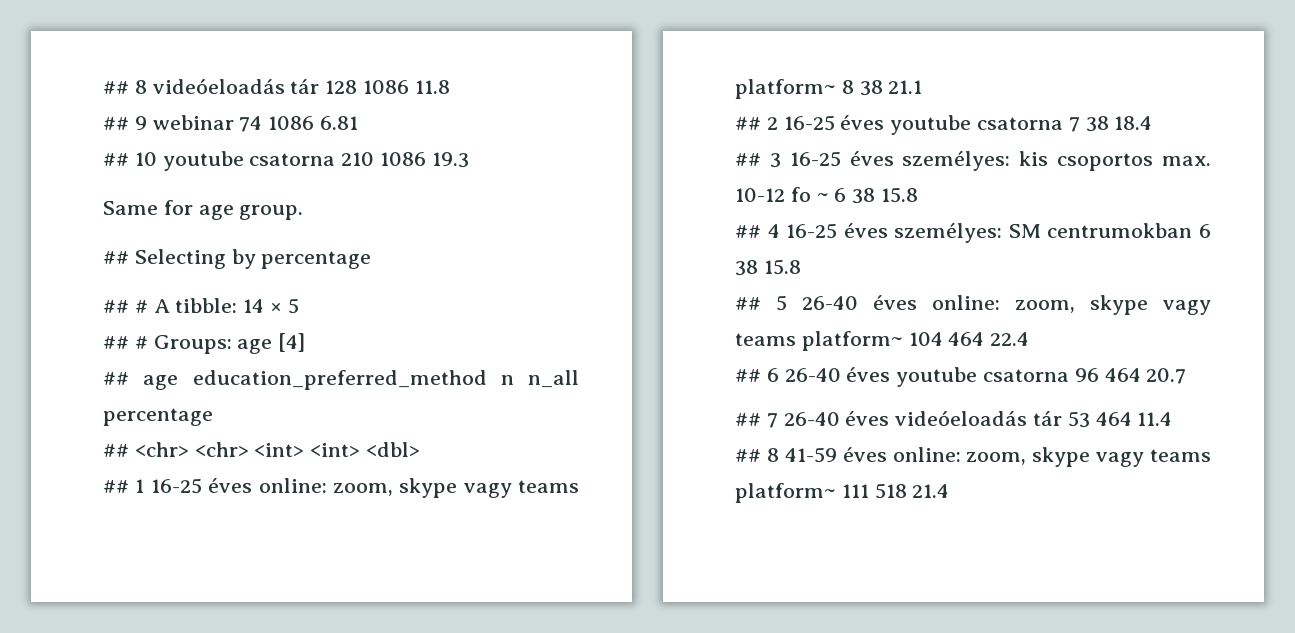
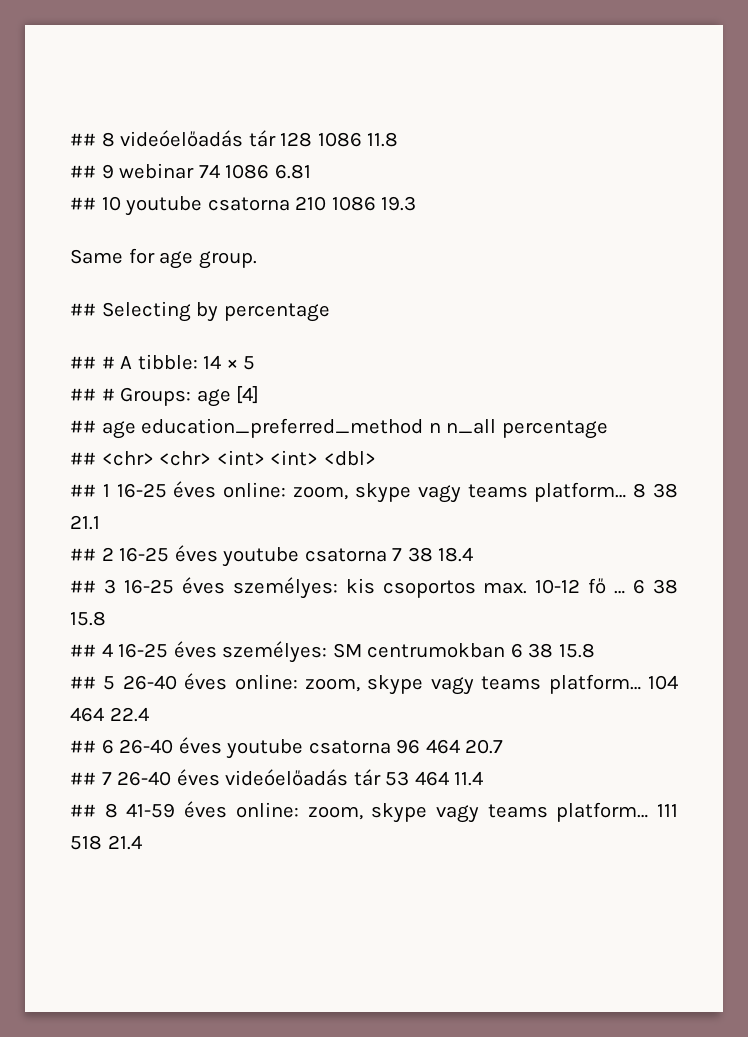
- ## 8 videóeloadás tár 128 1086 11.8
+ ## 8 videóelőadás tár 128 1086 11.8
- ## 1 16-25 éves online: zoom, skype vagy teams platform~ 8 38 21.1
+ ## 1 16-25 éves online: zoom, skype vagy teams platform… 8 38 21.1
- ## 3 16-25 éves személyes: kis csoportos max. 10-12 fo ~ 6 38 15.8
+ ## 3 16-25 éves személyes: kis csoportos max. 10-12 fő … 6 38 15.8
- ## 5 26-40 éves online: zoom, skype vagy teams platform~ 104 464 22.4
+ ## 5 26-40 éves online: zoom, skype vagy teams platform… 104 464 22.4
- ## 7 26-40 éves videóeloadás tár 53 464 11.4
+ ## 7 26-40 éves videóelőadás tár 53 464 11.4
- ## 8 41-59 éves online: zoom, skype vagy teams platform~ 111 518 21.4
+ ## 8 41-59 éves online: zoom, skype vagy teams platform… 111 518 21.4

